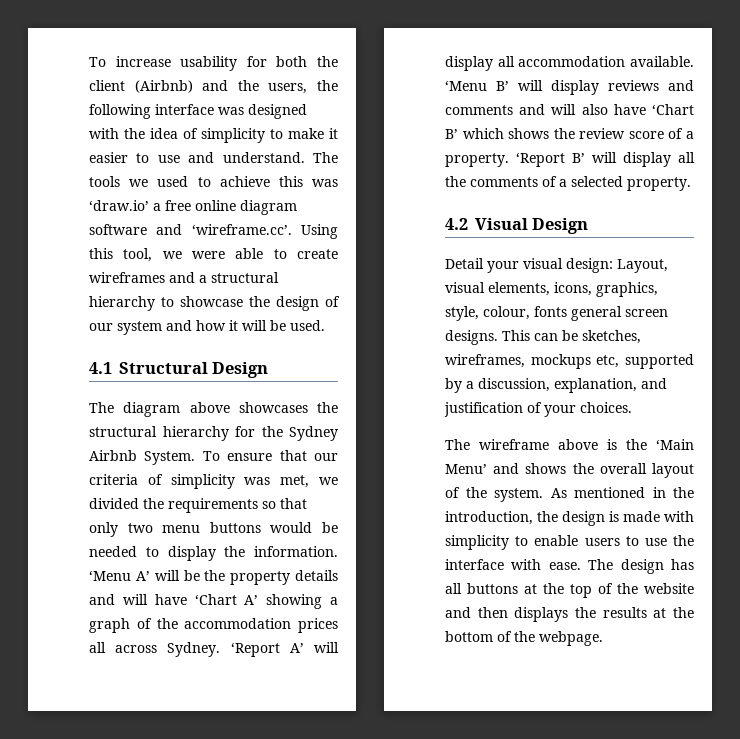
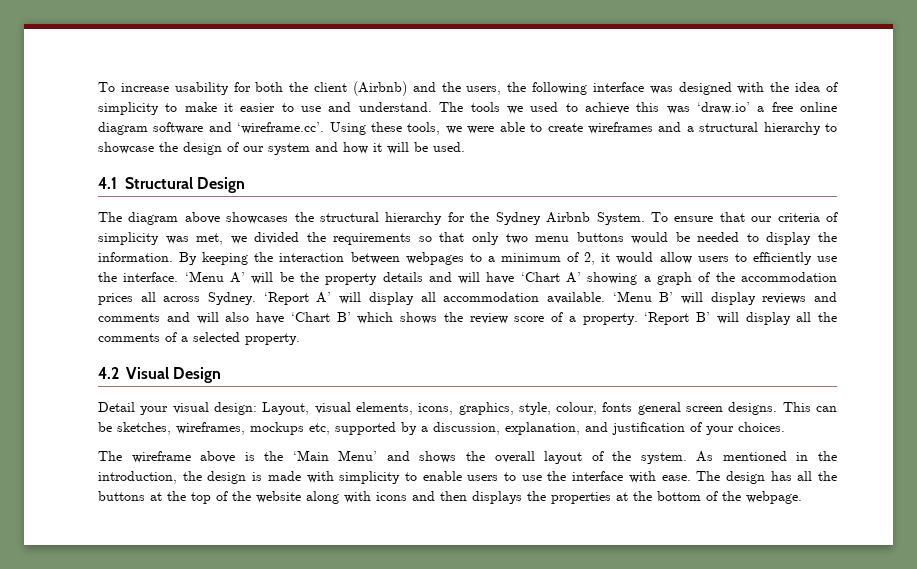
- The tools we used to achieve this was ‘draw.io’ a free online diagram software and ‘wireframe.cc’. Using this tool, we were able to create wireframes and a structural hierarchy to showcase the design of our system and how it will be used.
+ The tools we used to achieve this was ‘draw.io’ a free online diagram software and ‘wireframe.cc’. Using these tools, we were able to create wireframes and a structural hierarchy to showcase the design of our system and how it will be used.
+ By keeping the interaction between webpages to a minimum of 2, it would allow users to efficiently use the interface.
- The design has all buttons at the top of the website and then displays the results at the bottom of the webpage.
+ The design has all the buttons at the top of the website along with icons and then displays the properties at the bottom of the webpage.

